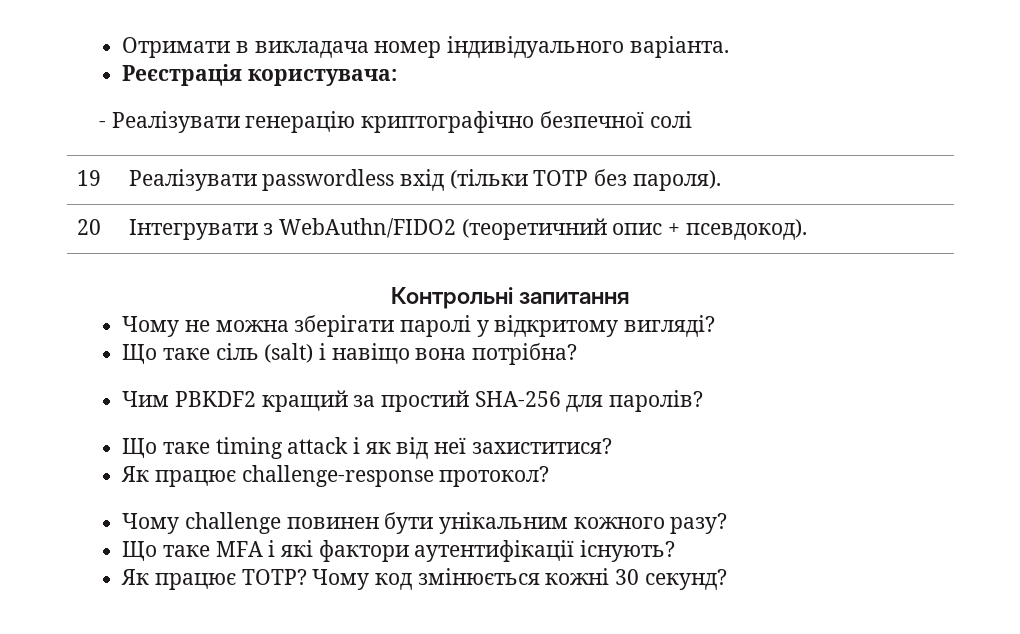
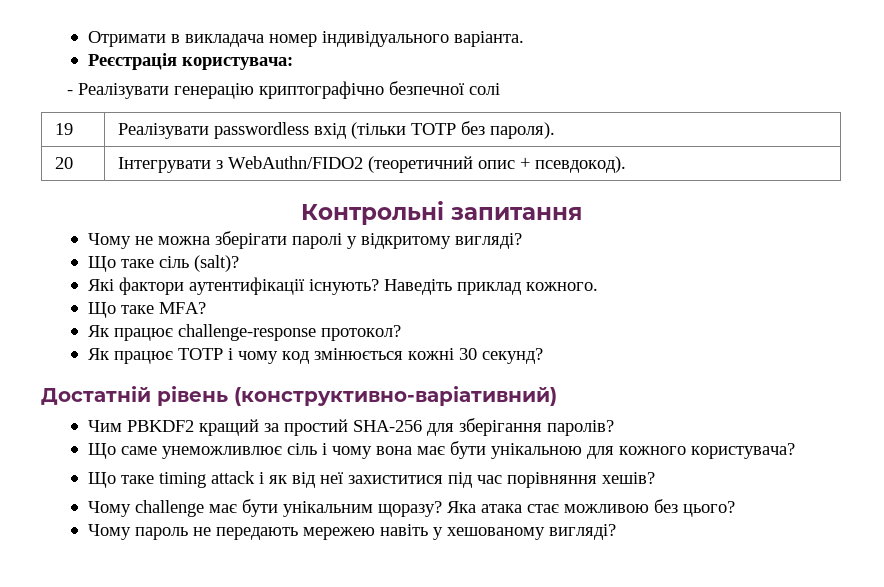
- Що таке сіль (salt) і навіщо вона потрібна?
+ Що таке сіль (salt)?
+ Які фактори аутентифікації існують? Наведіть приклад кожного.
+ Що таке MFA?
+ Як працює challenge-response протокол?
+ Як працює TOTP і чому код змінюється кожні 30 секунд?
+ Достатній рівень (конструктивно-варіативний)
- Чим PBKDF2 кращий за простий SHA-256 для паролів?
+ Чим PBKDF2 кращий за простий SHA-256 для зберігання паролів?
+ Що саме унеможливлює сіль і чому вона має бути унікальною для кожного користувача?
- Що таке timing attack і як від неї захиститися?
- Як працює challenge-response протокол?
+ Що таке timing attack і як від неї захиститися під час порівняння хешів?
- Чому challenge повинен бути унікальним кожного разу?
- Що таке MFA і які фактори аутентифікації існують?
- Як працює TOTP? Чому код змінюється кожні 30 секунд?
+ Чому challenge має бути унікальним щоразу? Яка атака стає можливою без цього?
+ Чому пароль не передають мережею навіть у хешованому вигляді?

